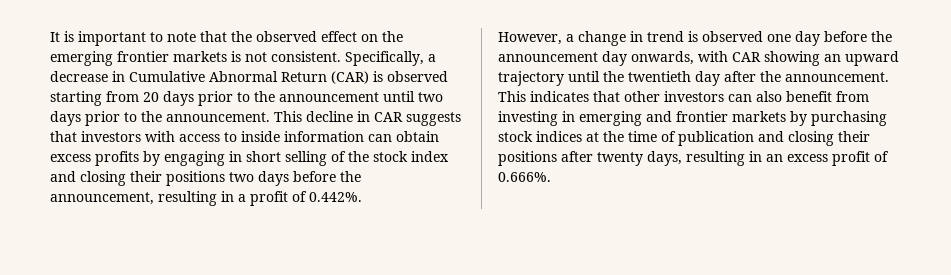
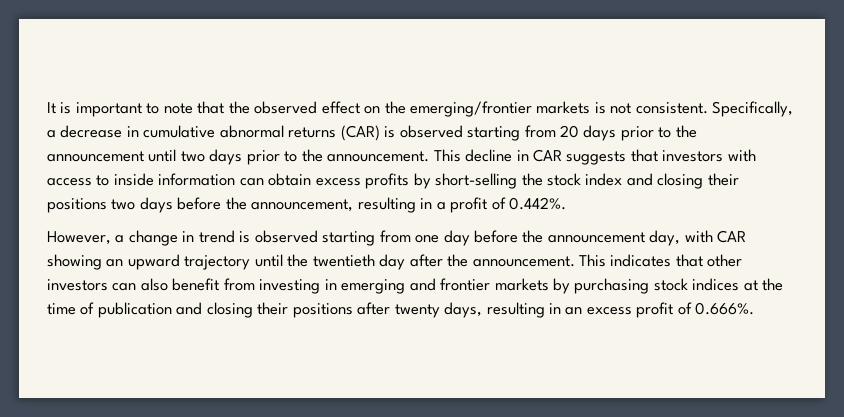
- It is important to note that the observed effect on the emerging frontier markets is not consistent.
+ It is important to note that the observed effect on the emerging/frontier markets is not consistent.
- Specifically, a decrease in Cumulative Abnormal Return (CAR) is observed starting from 20 days prior to the announcement until two days prior to the announcement.
+ Specifically, a decrease in cumulative abnormal returns (CAR) is observed starting from 20 days prior to the announcement until two days prior to the announcement.
- This decline in CAR suggests that investors with access to inside information can obtain excess profits by engaging in short selling of the stock index and closing their positions two days before the announcement, resulting in a profit of 0.442%.
+ This decline in CAR suggests that investors with access to inside information can obtain excess profits by short-selling the stock index and closing their positions two days before the announcement, resulting in a profit of 0.442%.
- However, a change in trend is observed one day before the announcement day onwards, with CAR showing an upward trajectory until the twentieth day after the announcement.
+ However, a change in trend is observed starting from one day before the announcement day, with CAR showing an upward trajectory until the twentieth day after the announcement.

